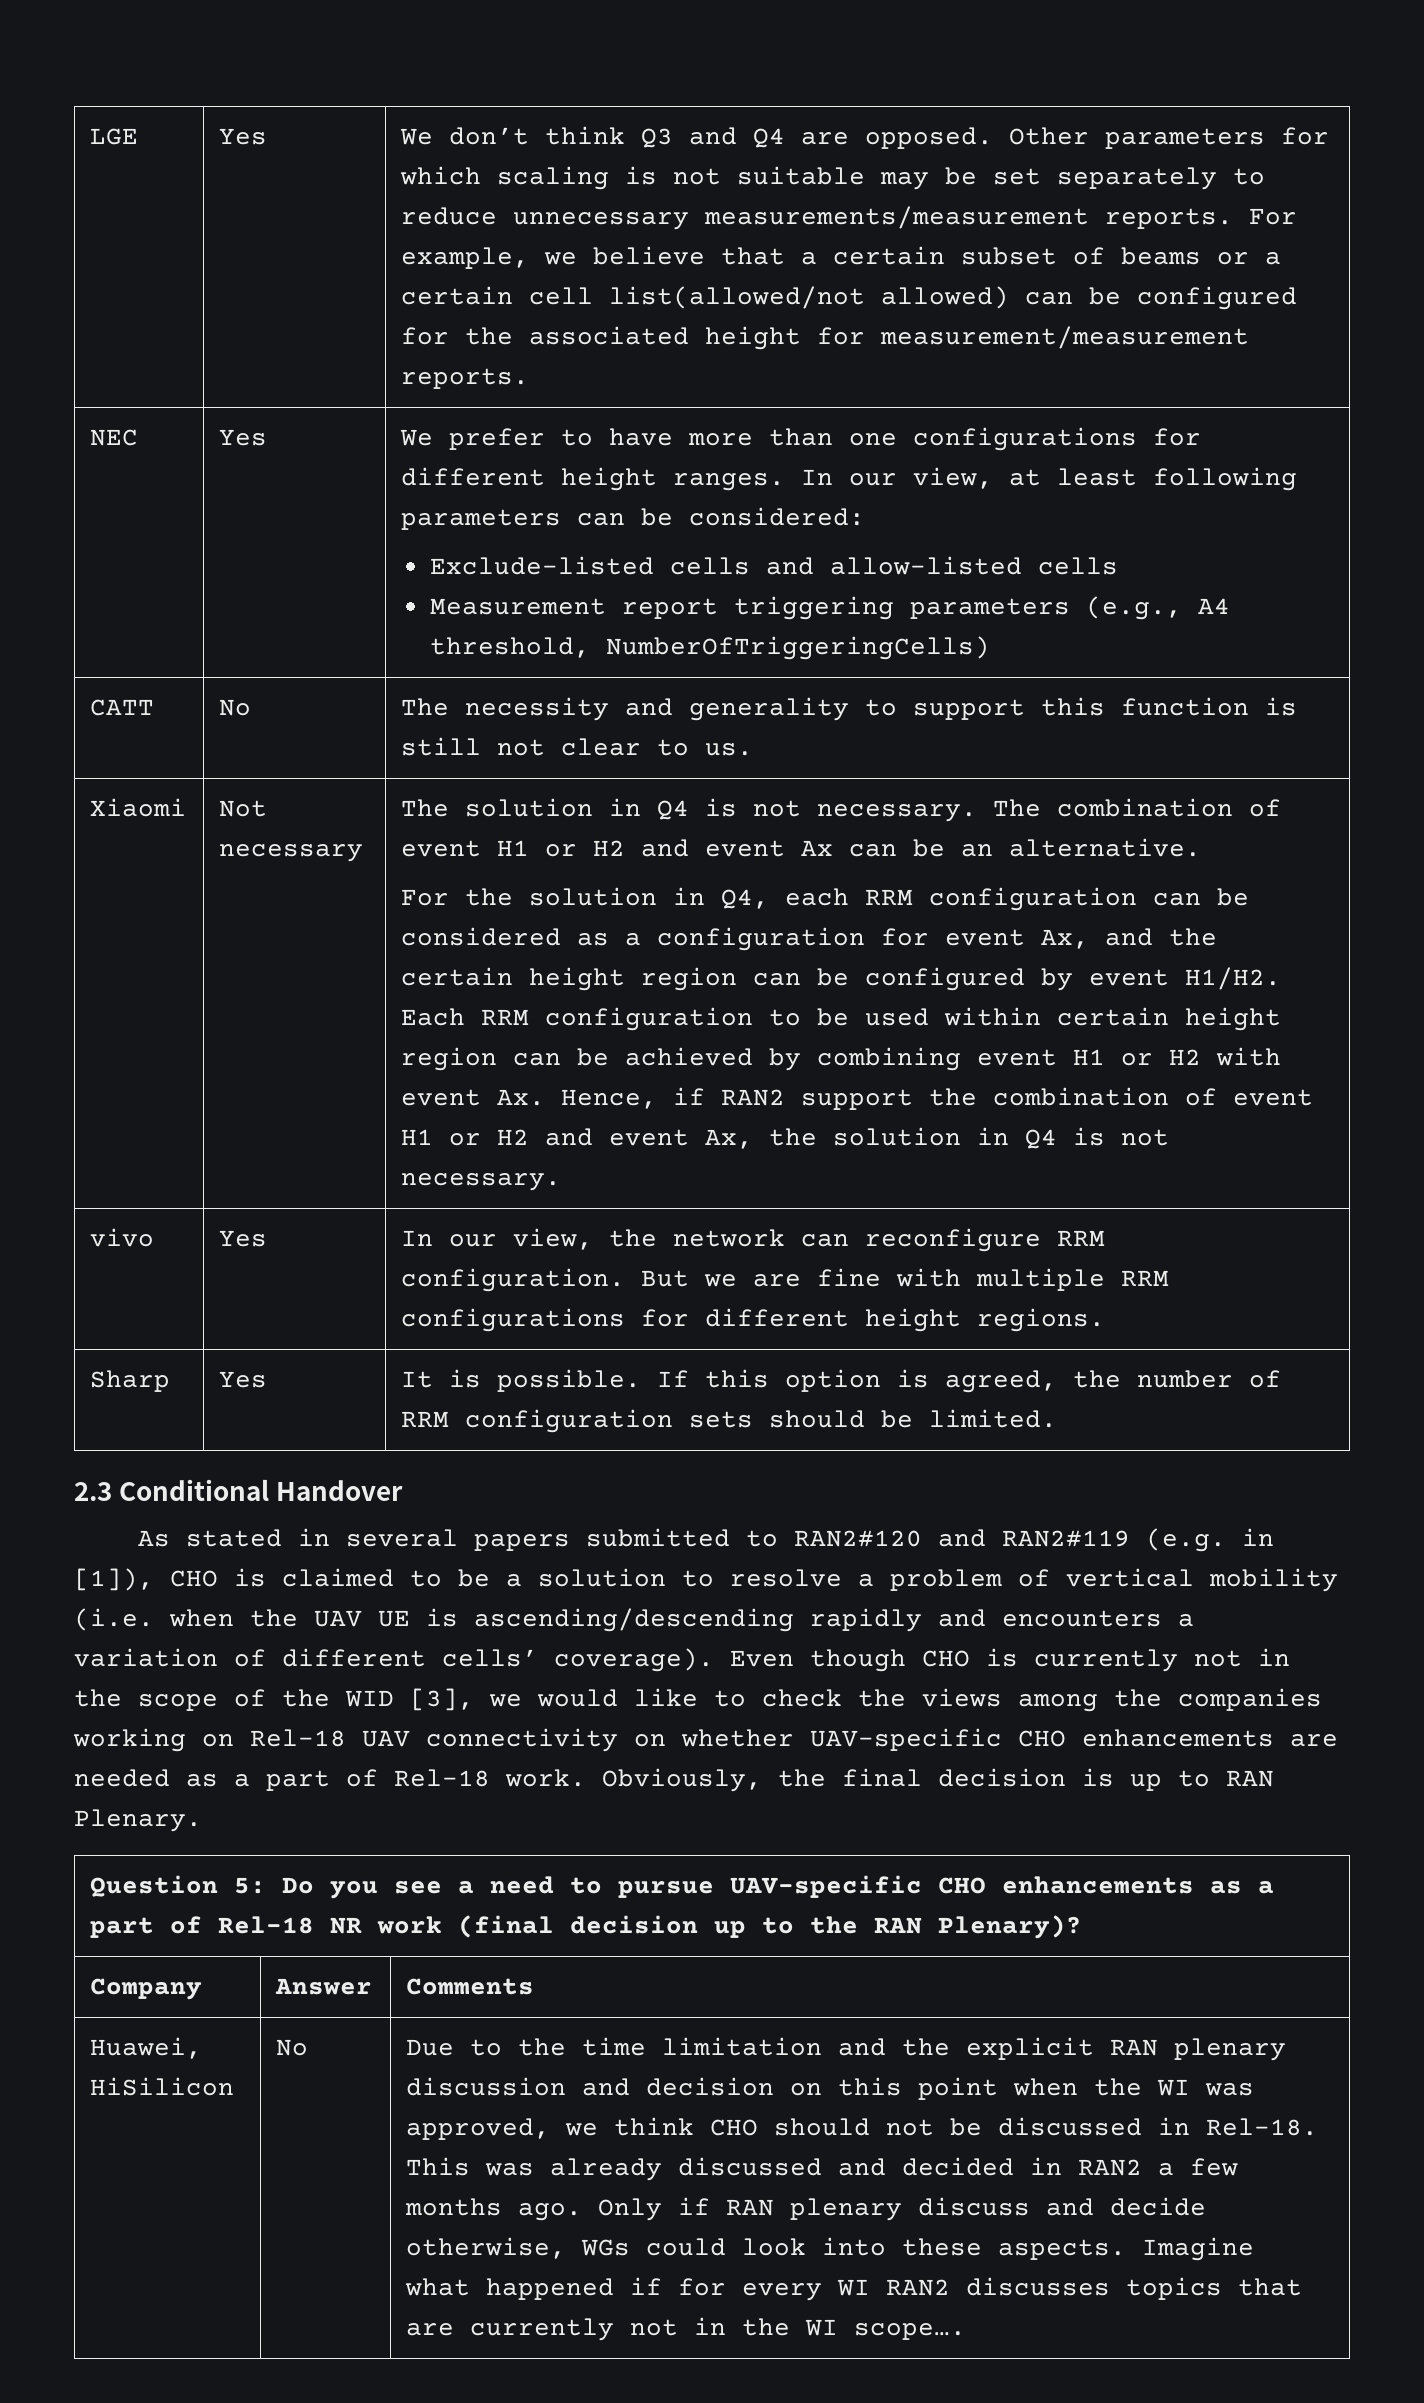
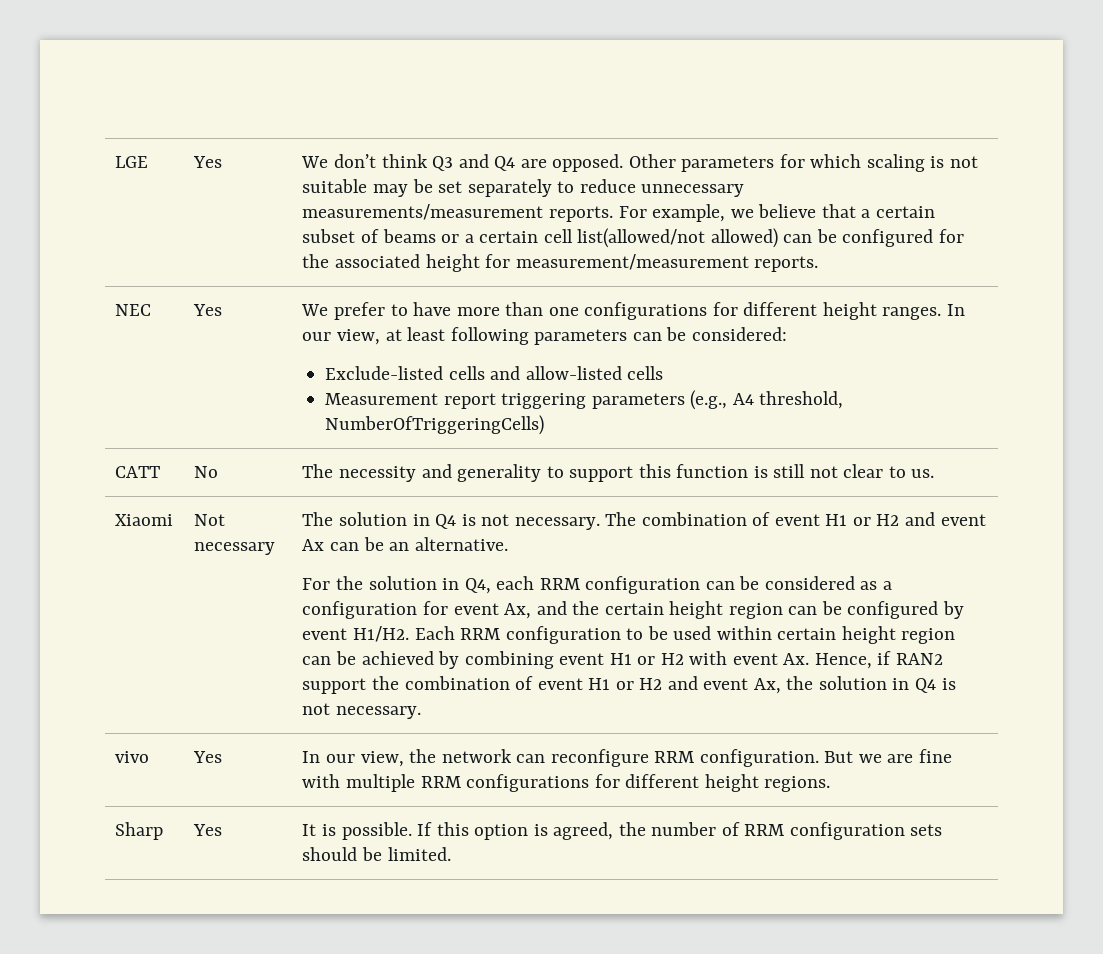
- 2.3 Conditional Handover
- As stated in several papers submitted to RAN2#120 and RAN2#119 (e.g. in [1]), CHO is claimed to be a solution to resolve a problem of vertical mobility (i.e. when the UAV UE is ascending/descending rapidly and encounters a variation of different cells’ coverage). Even though CHO is currently not in the scope of the WID [3], we would like to check the views among the companies working on Rel-18 UAV connectivity on whether UAV-specific CHO enhancements are needed as a part of Rel-18 work. Obviously, the final decision is up to RAN Plenary.
- Question 5: Do you see a need to pursue UAV-specific CHO enhancements as a part of Rel-18 NR work (final decision up to the RAN Plenary)?
- Company | Answer | Comments
- Huawei, HiSilicon | No | Due to the time limitation and the explicit RAN plenary discussion and decision on this point when the WI was approved, we think CHO should not be discussed in Rel-18. This was already discussed and decided in RAN2 a few months ago. Only if RAN plenary discuss and decide otherwise, WGs could look into these aspects. Imagine what happened if for every WI RAN2 discusses topics that are currently not in the WI scope….

